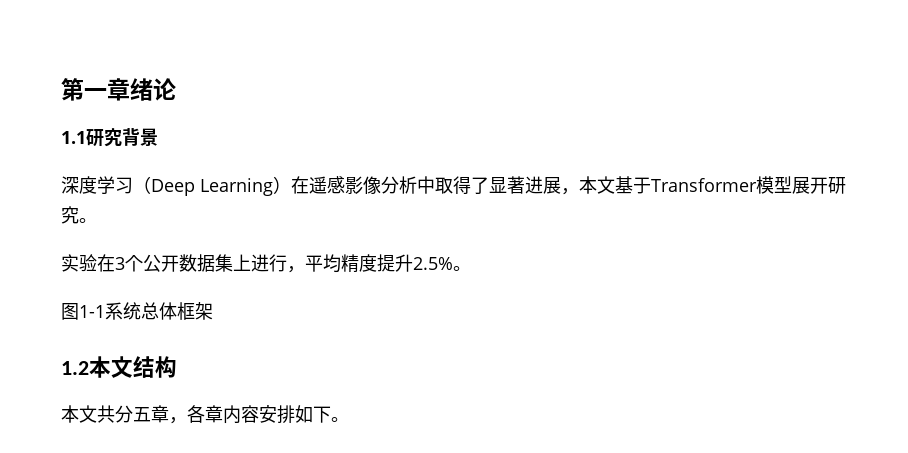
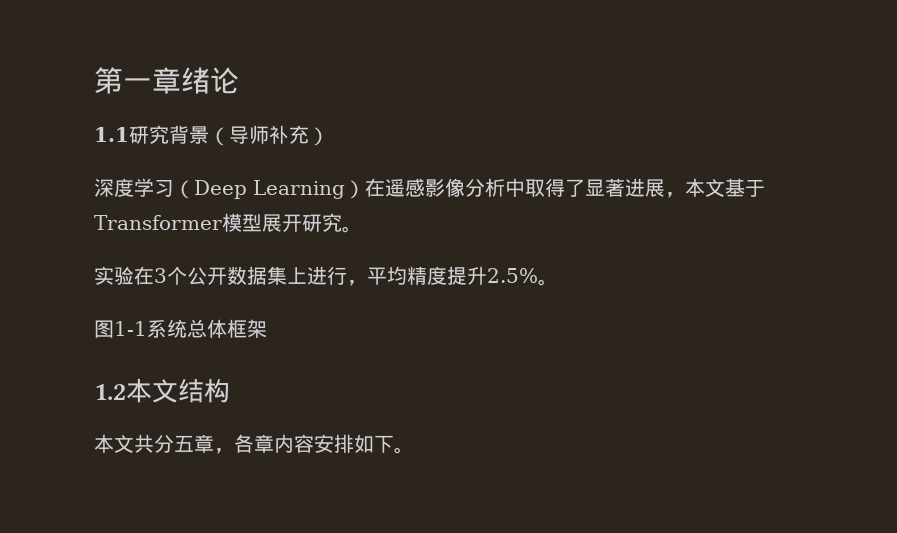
- 1.1研究背景
+ 1.1研究背景（导师补充）

